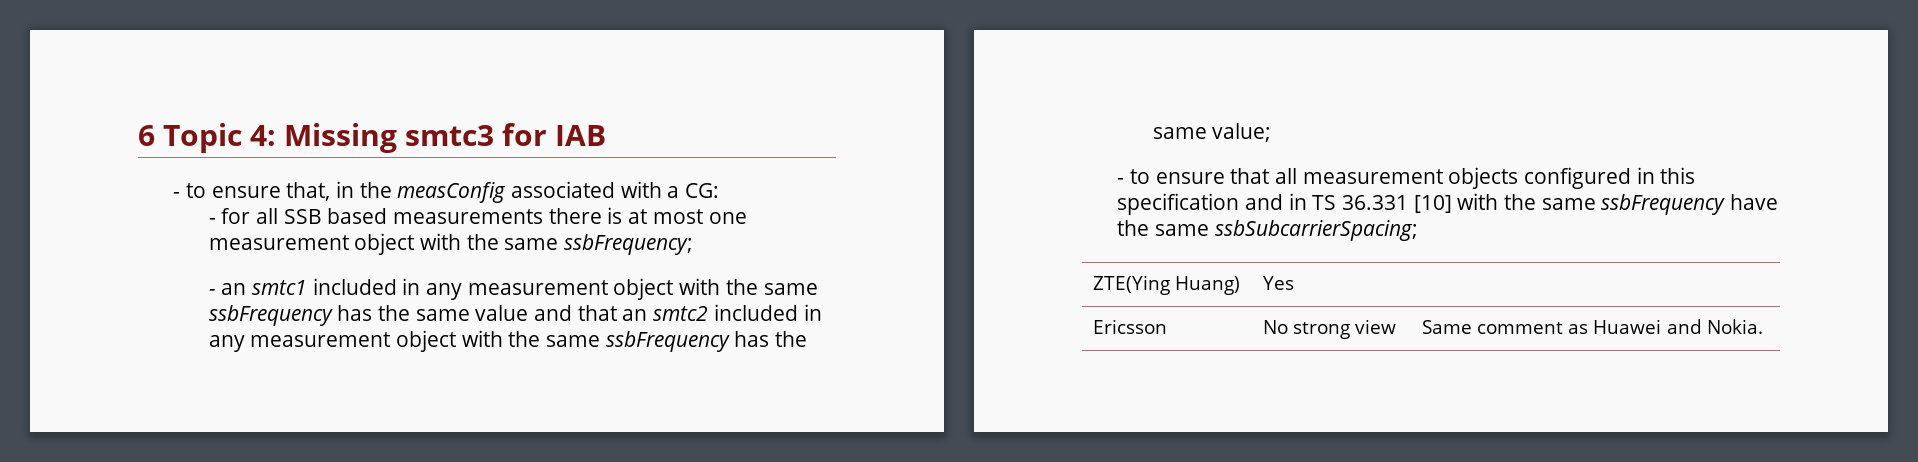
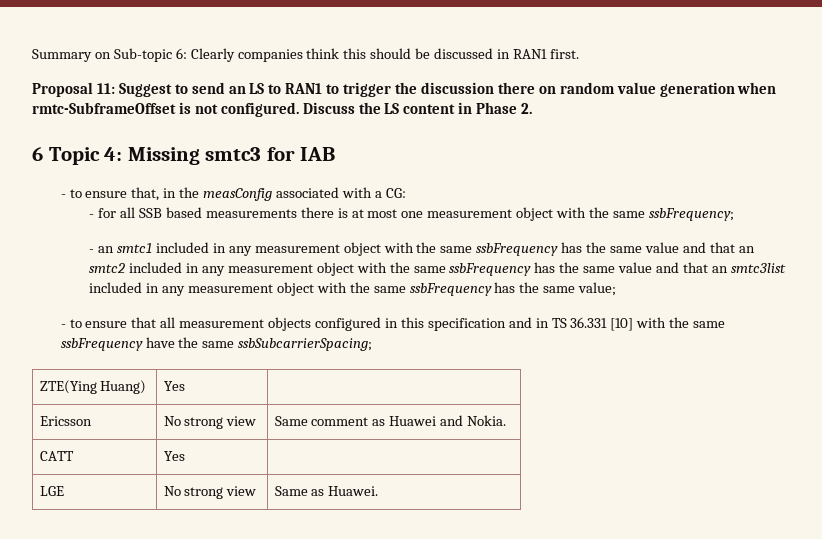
+ Summary on Sub-topic 6: Clearly companies think this should be discussed in RAN1 first.
+ Proposal 11: Suggest to send an LS to RAN1 to trigger the discussion there on random value generation when rmtc-SubframeOffset is not configured. Discuss the LS content in Phase 2.
- - an smtc1 included in any measurement object with the same ssbFrequency has the same value and that an smtc2 included in any measurement object with the same ssbFrequency has the same value;
+ - an smtc1 included in any measurement object with the same ssbFrequency has the same value and that an smtc2 included in any measurement object with the same ssbFrequency has the same value and that an smtc3list included in any measurement object with the same ssbFrequency has the same value;
+ CATT | Yes |
+ LGE | No strong view | Same as Huawei.

